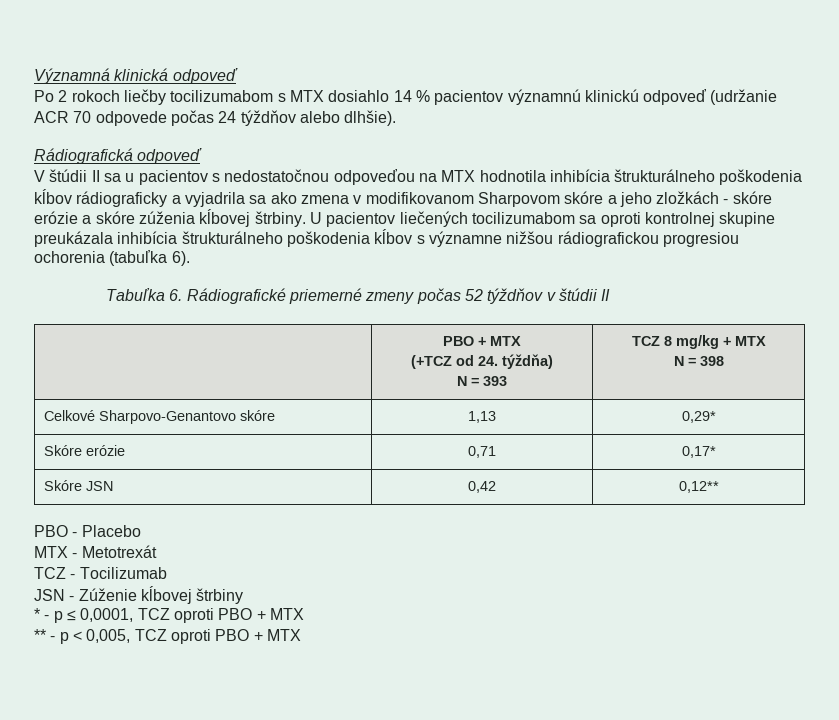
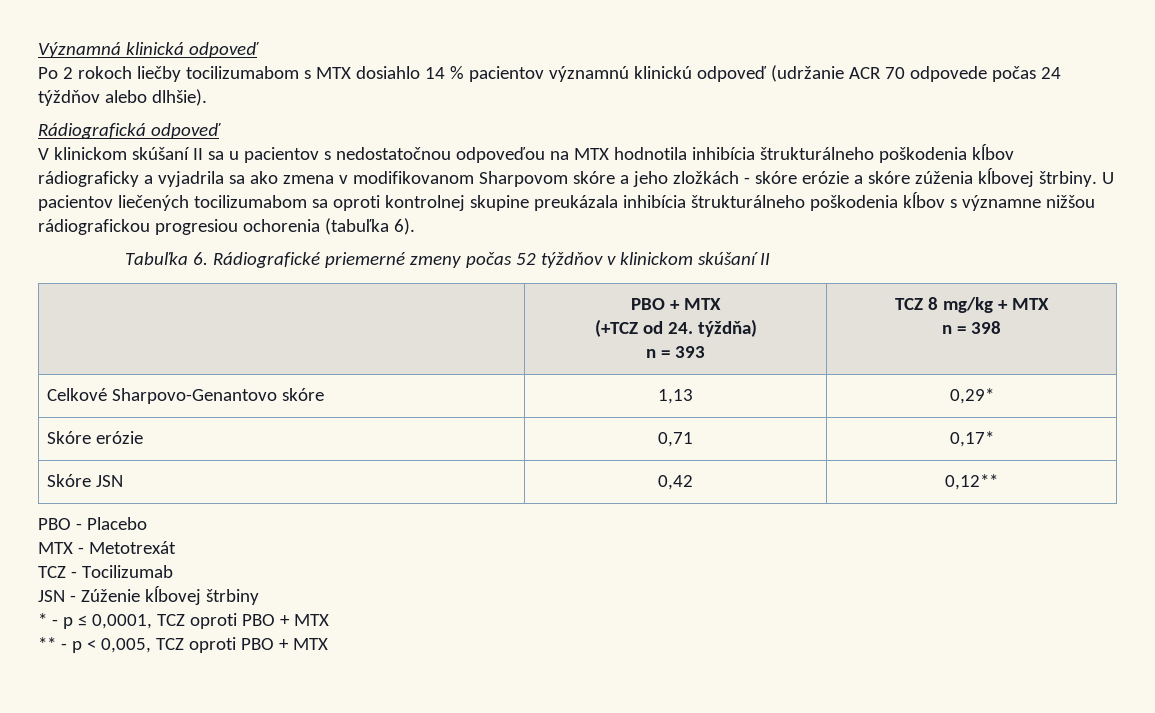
- V štúdii II sa u pacientov s nedostatočnou odpoveďou na MTX hodnotila inhibícia štrukturálneho poškodenia kĺbov rádiograficky a vyjadrila sa ako zmena v modifikovanom Sharpovom skóre a jeho zložkách - skóre erózie a skóre zúženia kĺbovej štrbiny.
+ V klinickom skúšaní II sa u pacientov s nedostatočnou odpoveďou na MTX hodnotila inhibícia štrukturálneho poškodenia kĺbov rádiograficky a vyjadrila sa ako zmena v modifikovanom Sharpovom skóre a jeho zložkách - skóre erózie a skóre zúženia kĺbovej štrbiny.
- Tabuľka 6. Rádiografické priemerné zmeny počas 52 týždňov v štúdii II
+ Tabuľka 6. Rádiografické priemerné zmeny počas 52 týždňov v klinickom skúšaní II
  | PBO + MTX
  (+TCZ od 24. týždňa)
- N = 393 | TCZ 8 mg/kg + MTX
- N = 398
+ n = 393 | TCZ 8 mg/kg + MTX
+ n = 398

